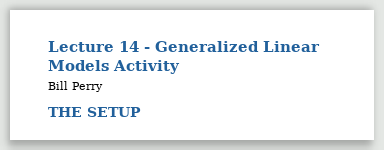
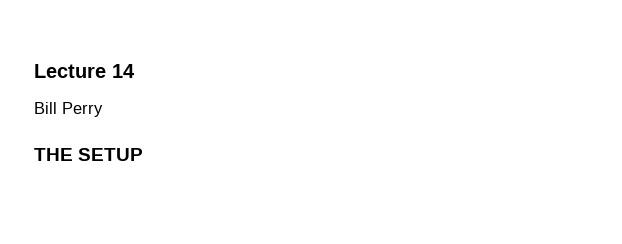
- Lecture 14 - Generalized Linear Models Activity
+ Lecture 14

